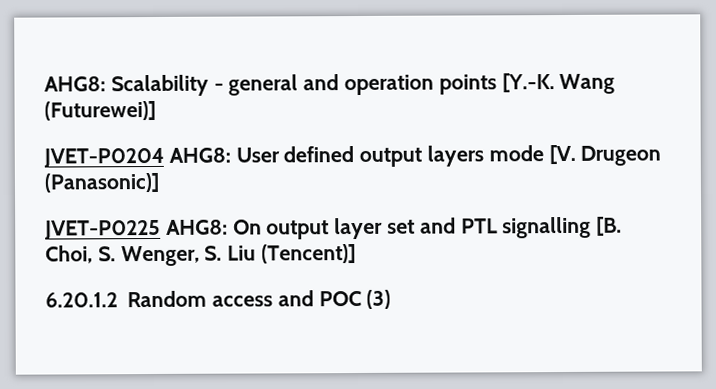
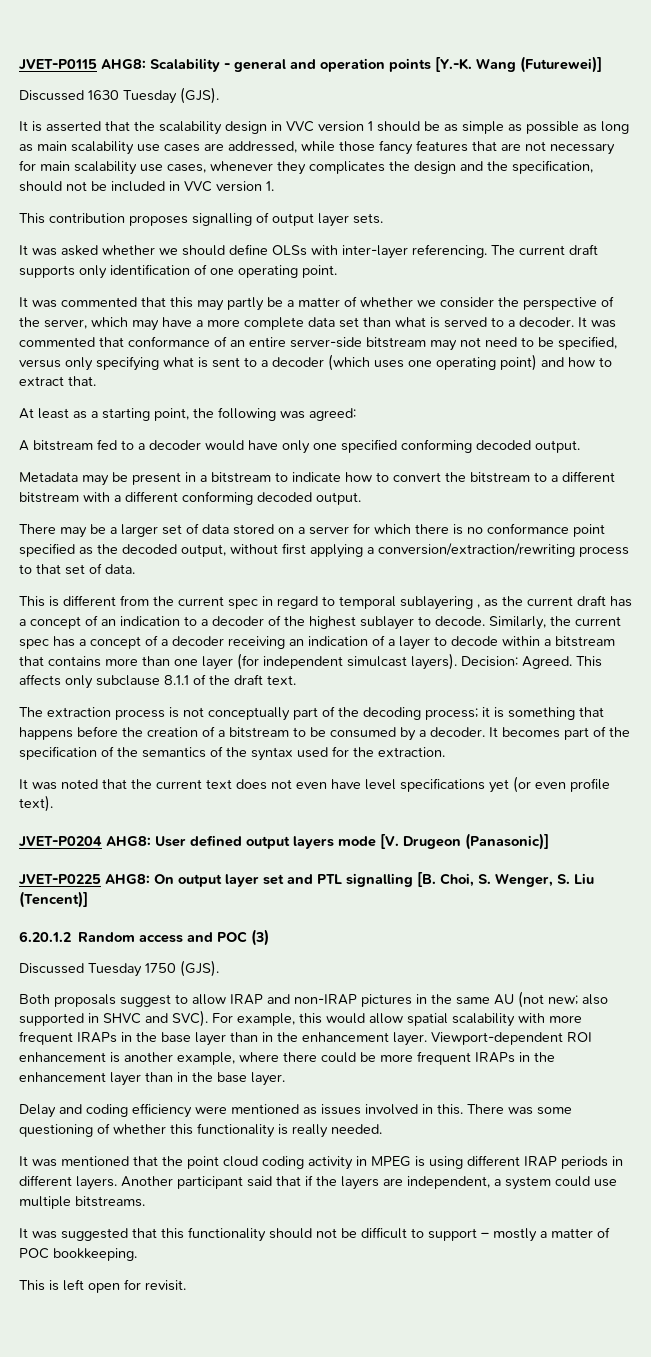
- AHG8: Scalability - general and operation points [Y.-K. Wang (Futurewei)]
+ JVET-P0115 AHG8: Scalability - general and operation points [Y.-K. Wang (Futurewei)]
+ Discussed 1630 Tuesday (GJS).
+ It is asserted that the scalability design in VVC version 1 should be as simple as possible as long as main scalability use cases are addressed, while those fancy features that are not necessary for main scalability use cases, whenever they complicates the design and the specification, should not be included in VVC version 1.
+ This contribution proposes signalling of output layer sets.
+ It was asked whether we should define OLSs with inter-layer referencing. The current draft supports only identification of one operating point.
+ It was commented that this may partly be a matter of whether we consider the perspective of the server, which may have a more complete data set than what is served to a decoder. It was commented that conformance of an entire server-side bitstream may not need to be specified, versus only specifying what is sent to a decoder (which uses one operating point) and how to extract that.
+ At least as a starting point, the following was agreed:
+ A bitstream fed to a decoder would have only one specified conforming decoded output.
+ Metadata may be present in a bitstream to indicate how to convert the bitstream to a different bitstream with a different conforming decoded output.
+ There may be a larger set of data stored on a server for which there is no conformance point specified as the decoded output, without first applying a conversion/extraction/rewriting process to that set of data.
+ This is different from the current spec in regard to temporal sublayering , as the current draft has a concept of an indication to a decoder of the highest sublayer to decode. Similarly, the current spec has a concept of a decoder receiving an indication of a layer to decode within a bitstream that contains more than one layer (for independent simulcast layers). Decision: Agreed. This affects only subclause 8.1.1 of the draft text.
+ The extraction process is not conceptually part of the decoding process; it is something that happens before the creation of a bitstream to be consumed by a decoder. It becomes part of the specification of the semantics of the syntax used for the extraction.
+ It was noted that the current text does not even have level specifications yet (or even profile text).
+ Discussed Tuesday 1750 (GJS).
+ Both proposals suggest to allow IRAP and non-IRAP pictures in the same AU (not new; also supported in SHVC and SVC). For example, this would allow spatial scalability with more frequent IRAPs in the base layer than in the enhancement layer. Viewport-dependent ROI enhancement is another example, where there could be more frequent IRAPs in the enhancement layer than in the base layer.
+ Delay and coding efficiency were mentioned as issues involved in this. There was some questioning of whether this functionality is really needed.
+ It was mentioned that the point cloud coding activity in MPEG is using different IRAP periods in different layers. Another participant said that if the layers are independent, a system could use multiple bitstreams.
+ It was suggested that this functionality should not be difficult to support – mostly a matter of POC bookkeeping.
+ This is left open for revisit.

